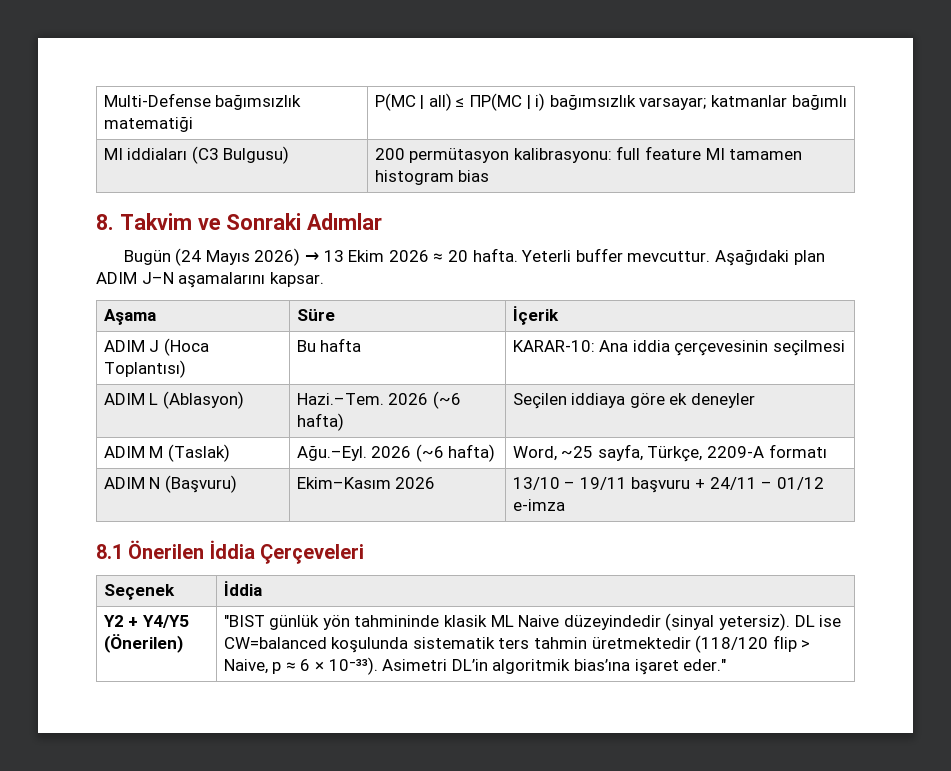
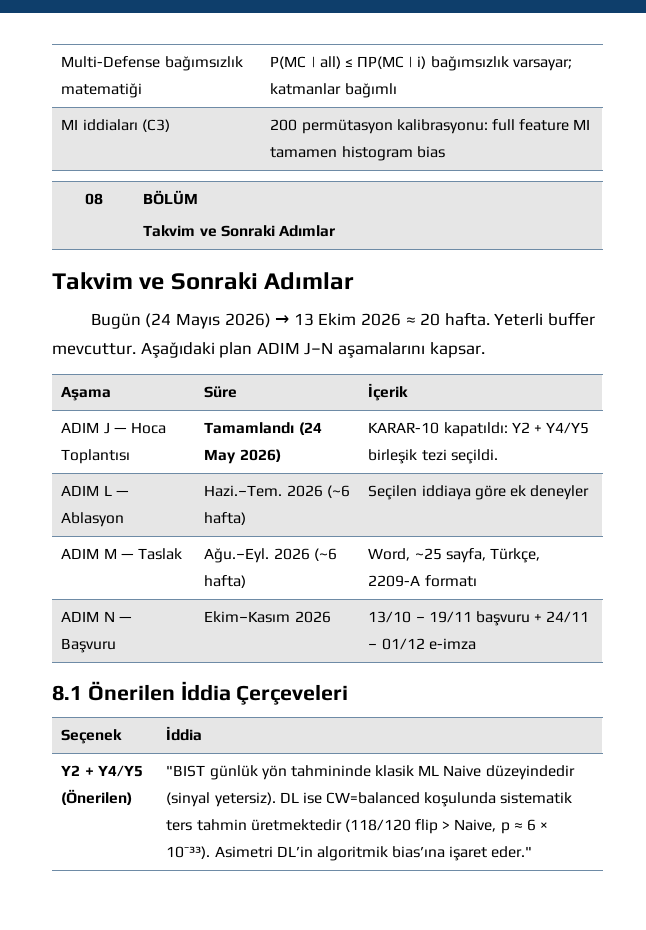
- MI iddiaları (C3 Bulgusu) | 200 permütasyon kalibrasyonu: full feature MI tamamen histogram bias
+ MI iddiaları (C3) | 200 permütasyon kalibrasyonu: full feature MI tamamen histogram bias
- 8. Takvim ve Sonraki Adımlar
+ 08 | BÖLÜM
+ Takvim ve Sonraki Adımlar
+ Takvim ve Sonraki Adımlar
- ADIM J (Hoca Toplantısı) | Bu hafta | KARAR-10: Ana iddia çerçevesinin seçilmesi
+ ADIM J — Hoca Toplantısı | Tamamlandı (24 May 2026) | KARAR-10 kapatıldı: Y2 + Y4/Y5 birleşik tezi seçildi.
- ADIM L (Ablasyon) | Hazi.–Tem. 2026 (~6 hafta) | Seçilen iddiaya göre ek deneyler
+ ADIM L — Ablasyon | Hazi.–Tem. 2026 (~6 hafta) | Seçilen iddiaya göre ek deneyler
- ADIM M (Taslak) | Ağu.–Eyl. 2026 (~6 hafta) | Word, ~25 sayfa, Türkçe, 2209-A formatı
+ ADIM M — Taslak | Ağu.–Eyl. 2026 (~6 hafta) | Word, ~25 sayfa, Türkçe, 2209-A formatı
- ADIM N (Başvuru) | Ekim–Kasım 2026 | 13/10 – 19/11 başvuru + 24/11 – 01/12 e-imza
+ ADIM N — Başvuru | Ekim–Kasım 2026 | 13/10 – 19/11 başvuru + 24/11 – 01/12 e-imza

